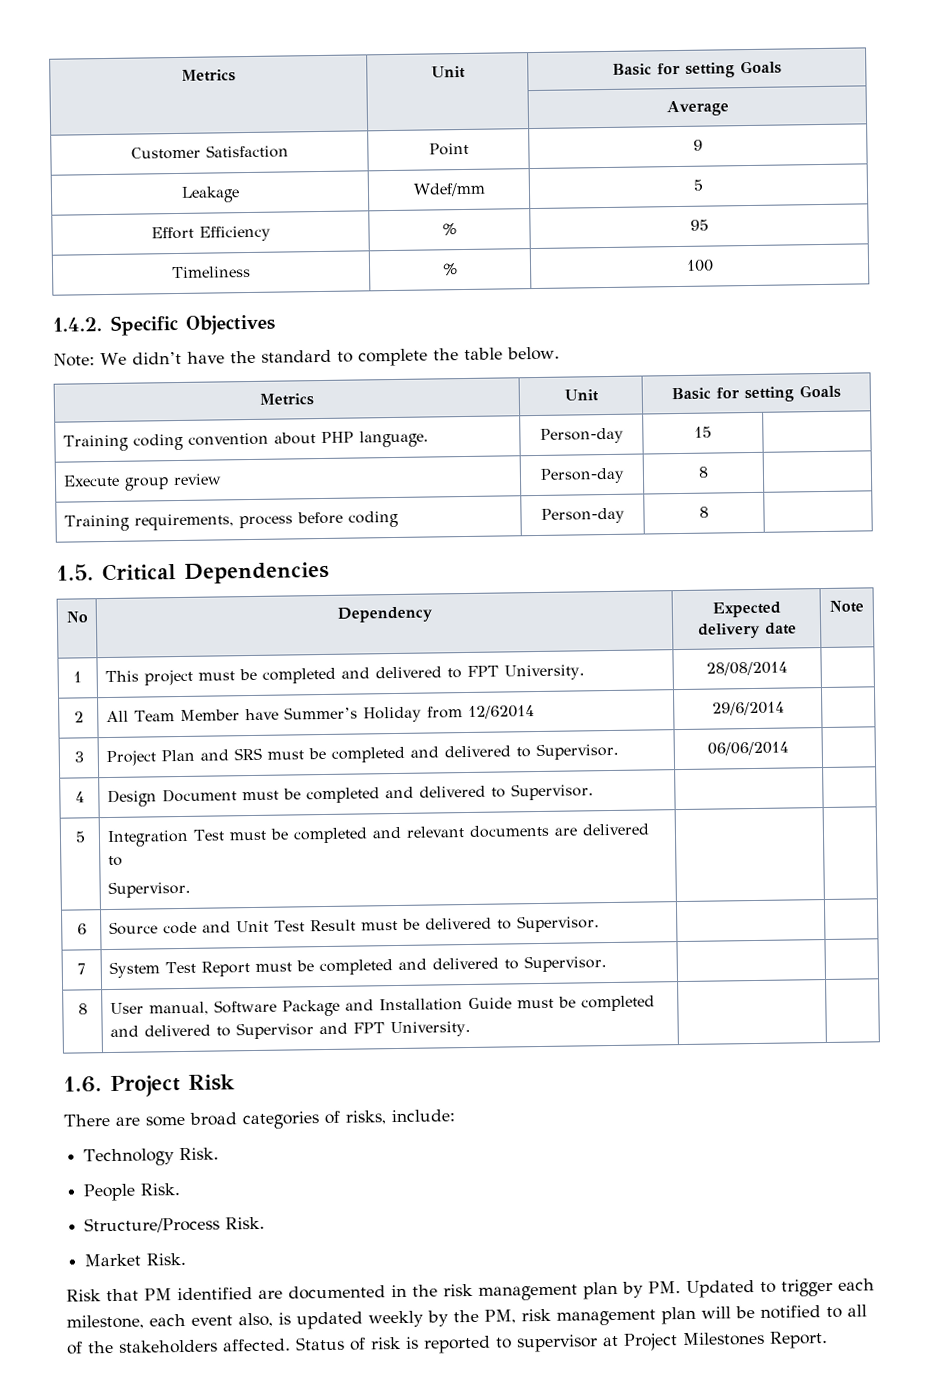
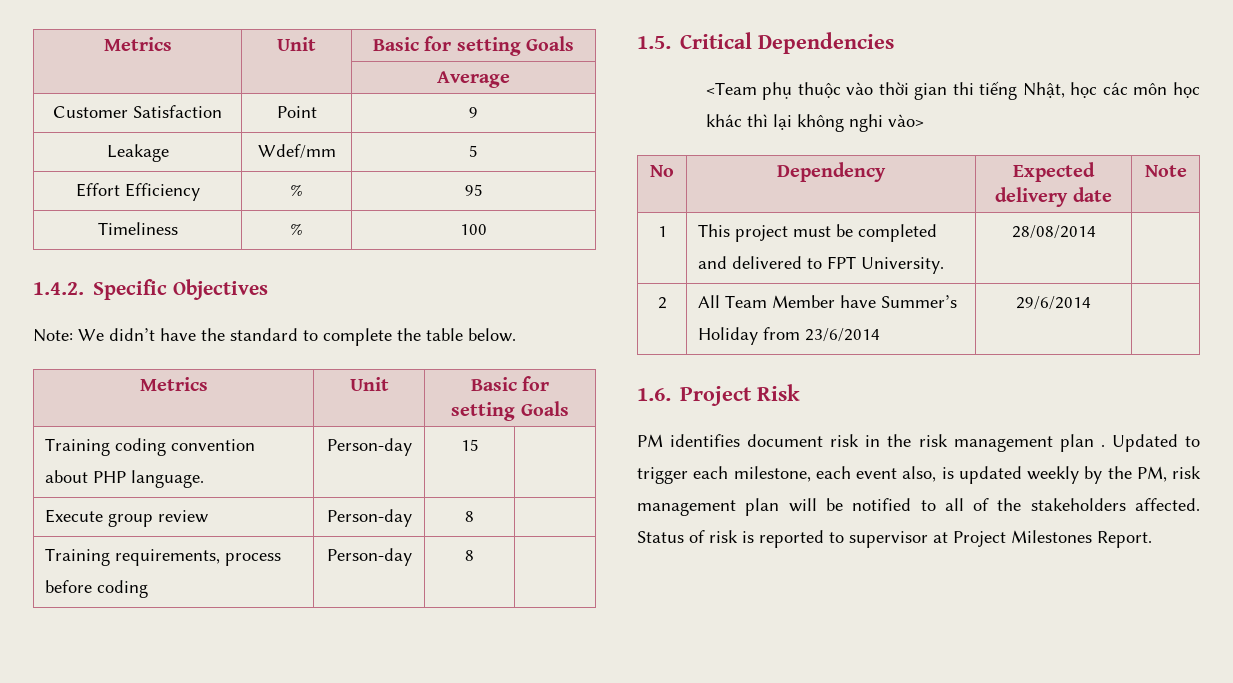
+ <Team phụ thuộc vào thời gian thi tiếng Nhật, học các môn học khác thì lại không nghi vào>
- 2 | All Team Member have Summer’s Holiday from 12/62014 | 29/6/2014 |
+ 2 | All Team Member have Summer’s Holiday from 23/6/2014 | 29/6/2014 |
- 3 | Project Plan and SRS must be completed and delivered to Supervisor. | 06/06/2014 |
- 4 | Design Document must be completed and delivered to Supervisor. | |
- 5 | Integration Test must be completed and relevant documents are delivered to
- Supervisor. | |
- 6 | Source code and Unit Test Result must be delivered to Supervisor. | |
- 7 | System Test Report must be completed and delivered to Supervisor. | |
- 8 | User manual, Software Package and Installation Guide must be completed and delivered to Supervisor and FPT University. | |
  1.6. Project Risk
- There are some broad categories of risks, include:
- Technology Risk.
- People Risk.
- Structure/Process Risk.
- Market Risk.
- Risk that PM identified are documented in the risk management plan by PM. Updated to trigger each milestone, each event also, is updated weekly by the PM, risk management plan will be notified to all of the stakeholders affected.
+ PM identifies document risk in the risk management plan . Updated to trigger each milestone, each event also, is updated weekly by the PM, risk management plan will be notified to all of the stakeholders affected.

